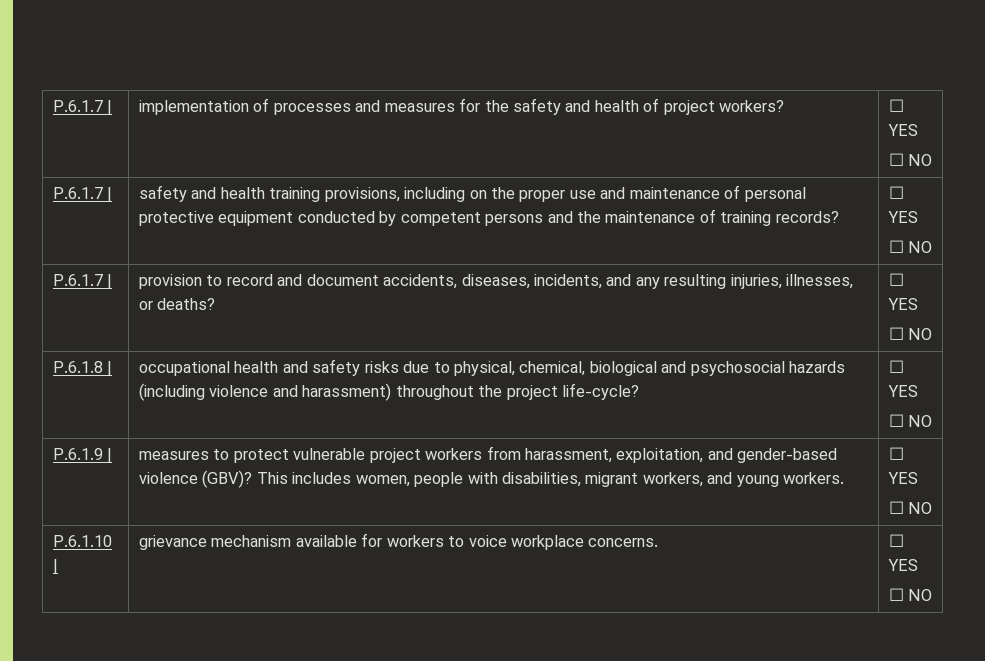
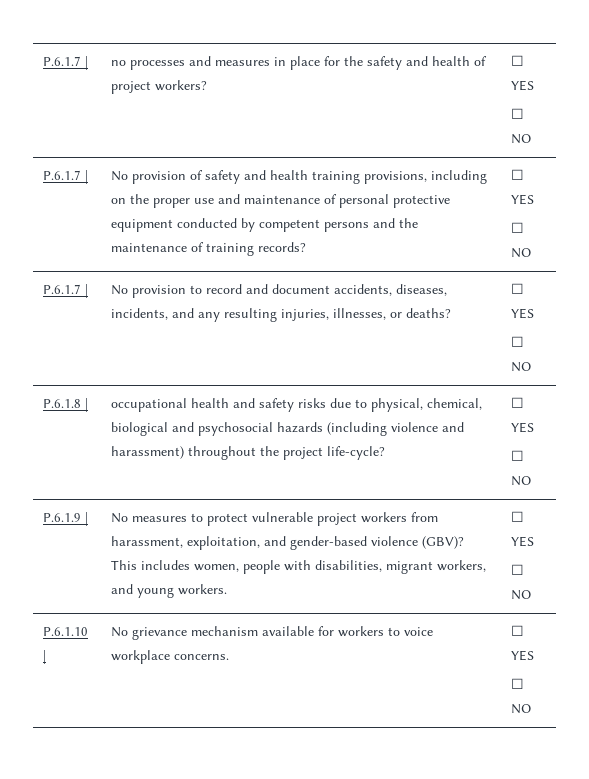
- P.6.1.7 | | implementation of processes and measures for the safety and health of project workers? | ☐ YES
+ P.6.1.7 | | no processes and measures in place for the safety and health of project workers? | ☐ YES
- P.6.1.7 | | safety and health training provisions, including on the proper use and maintenance of personal protective equipment conducted by competent persons and the maintenance of training records? | ☐ YES
+ P.6.1.7 | | No provision of safety and health training provisions, including on the proper use and maintenance of personal protective equipment conducted by competent persons and the maintenance of training records? | ☐ YES
- P.6.1.7 | | provision to record and document accidents, diseases, incidents, and any resulting injuries, illnesses, or deaths? | ☐ YES
+ P.6.1.7 | | No provision to record and document accidents, diseases, incidents, and any resulting injuries, illnesses, or deaths? | ☐ YES
- P.6.1.9 | | measures to protect vulnerable project workers from harassment, exploitation, and gender-based violence (GBV)? This includes women, people with disabilities, migrant workers, and young workers. | ☐ YES
+ P.6.1.9 | | No measures to protect vulnerable project workers from harassment, exploitation, and gender-based violence (GBV)? This includes women, people with disabilities, migrant workers, and young workers. | ☐ YES
- P.6.1.10 | | grievance mechanism available for workers to voice workplace concerns. | ☐ YES
+ P.6.1.10 | | No grievance mechanism available for workers to voice workplace concerns. | ☐ YES

